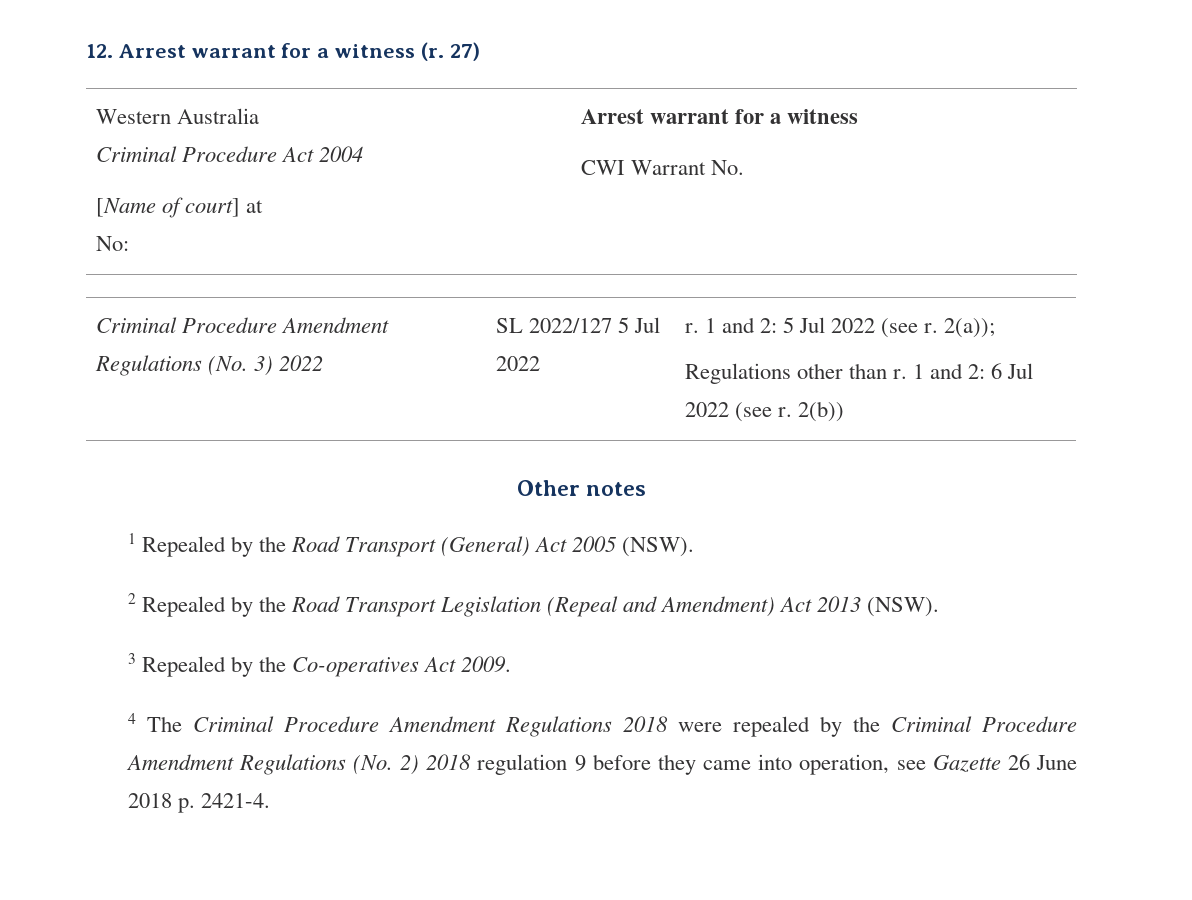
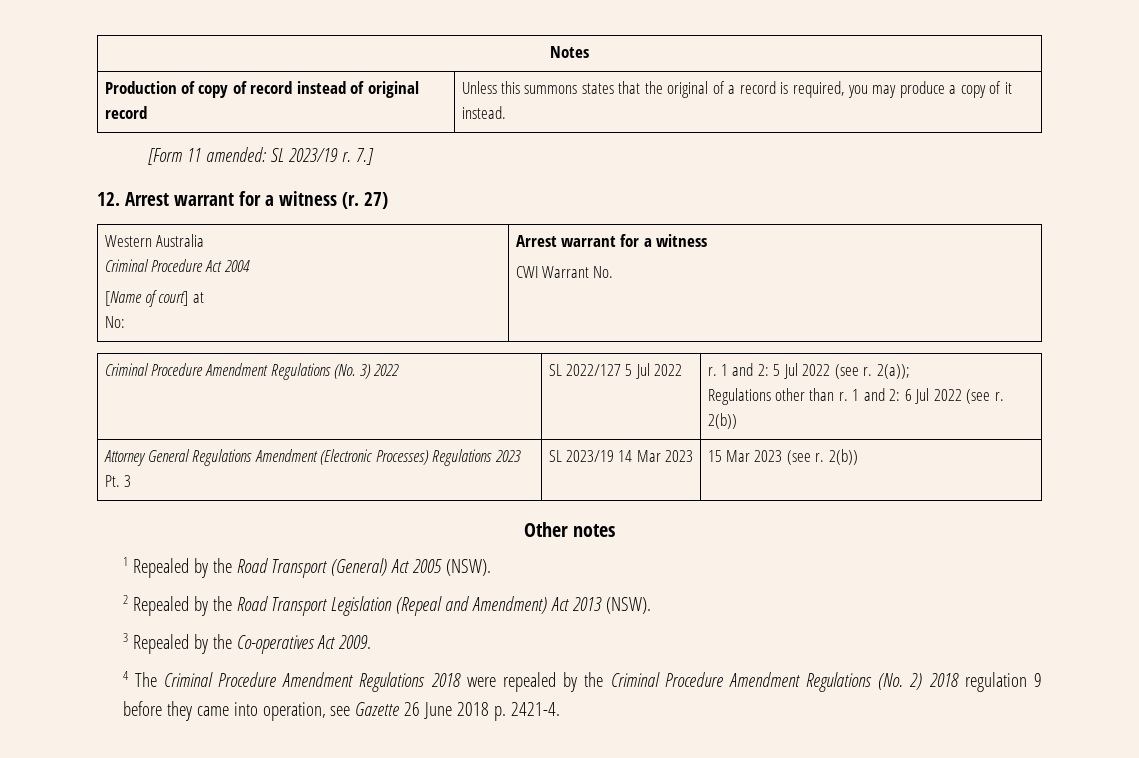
+ Notes
+ Production of copy of record instead of original record | Unless this summons states that the original of a record is required, you may produce a copy of it instead.
+ [Form 11 amended: SL 2023/19 r. 7.]
+ Attorney General Regulations Amendment (Electronic Processes) Regulations 2023 Pt. 3 | SL 2023/19 14 Mar 2023 | 15 Mar 2023 (see r. 2(b))

